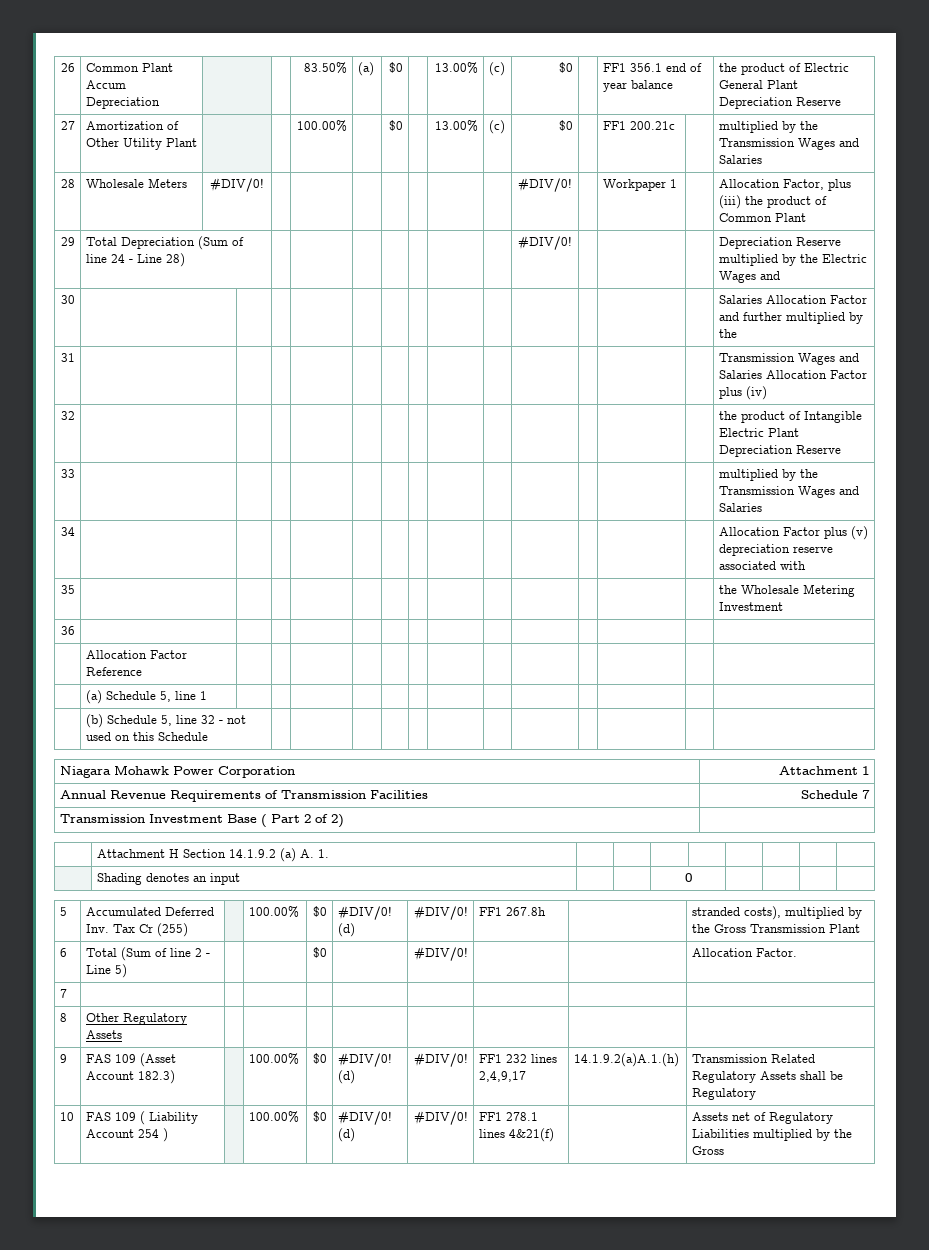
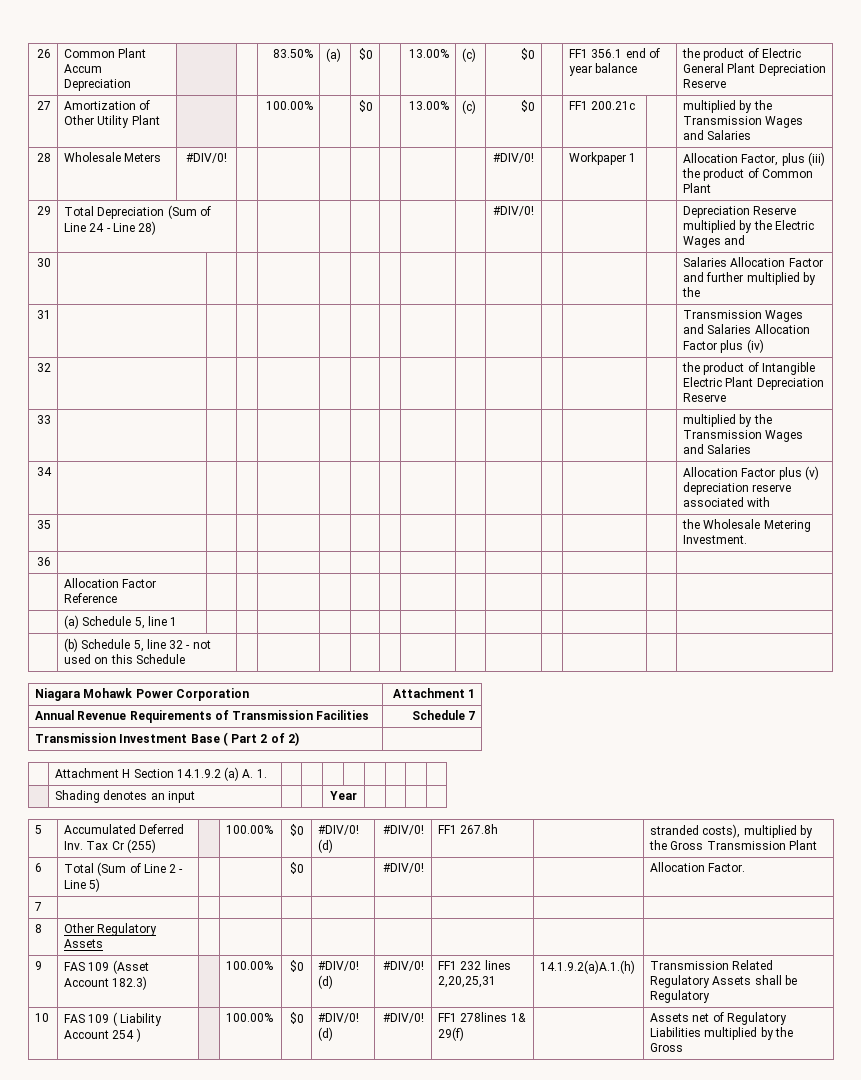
- 29 | Total Depreciation (Sum of line 24 - Line 28) | | | | | | | | #DIV/0! | | | | Depreciation Reserve multiplied by the Electric Wages and
+ 29 | Total Depreciation (Sum of Line 24 - Line 28) | | | | | | | | #DIV/0! | | | | Depreciation Reserve multiplied by the Electric Wages and
- 35 | | | | | | | | | | | | | | the Wholesale Metering Investment
+ 35 | | | | | | | | | | | | | | the Wholesale Metering Investment.
- | Shading denotes an input | | | 0 | | | |
+ | Shading denotes an input | | | Year | | | |
- 6 | Total (Sum of line 2 - Line 5) | | | $0 | | #DIV/0! | | | Allocation Factor.
+ 6 | Total (Sum of Line 2 - Line 5) | | | $0 | | #DIV/0! | | | Allocation Factor.
- 9 | FAS 109 (Asset Account 182.3) | | 100.00% | $0 | #DIV/0! (d) | #DIV/0! | FF1 232 lines 2,4,9,17 | 14.1.9.2(a)A.1.(h) | Transmission Related Regulatory Assets shall be Regulatory
+ 9 | FAS 109 (Asset Account 182.3) | | 100.00% | $0 | #DIV/0! (d) | #DIV/0! | FF1 232 lines 2,20,25,31 | 14.1.9.2(a)A.1.(h) | Transmission Related Regulatory Assets shall be Regulatory
- 10 | FAS 109 ( Liability Account 254 ) | | 100.00% | $0 | #DIV/0! (d) | #DIV/0! | FF1 278.1 lines 4&21(f) | | Assets net of Regulatory Liabilities multiplied by the Gross
+ 10 | FAS 109 ( Liability Account 254 ) | | 100.00% | $0 | #DIV/0! (d) | #DIV/0! | FF1 278lines 1& 29(f) | | Assets net of Regulatory Liabilities multiplied by the Gross

